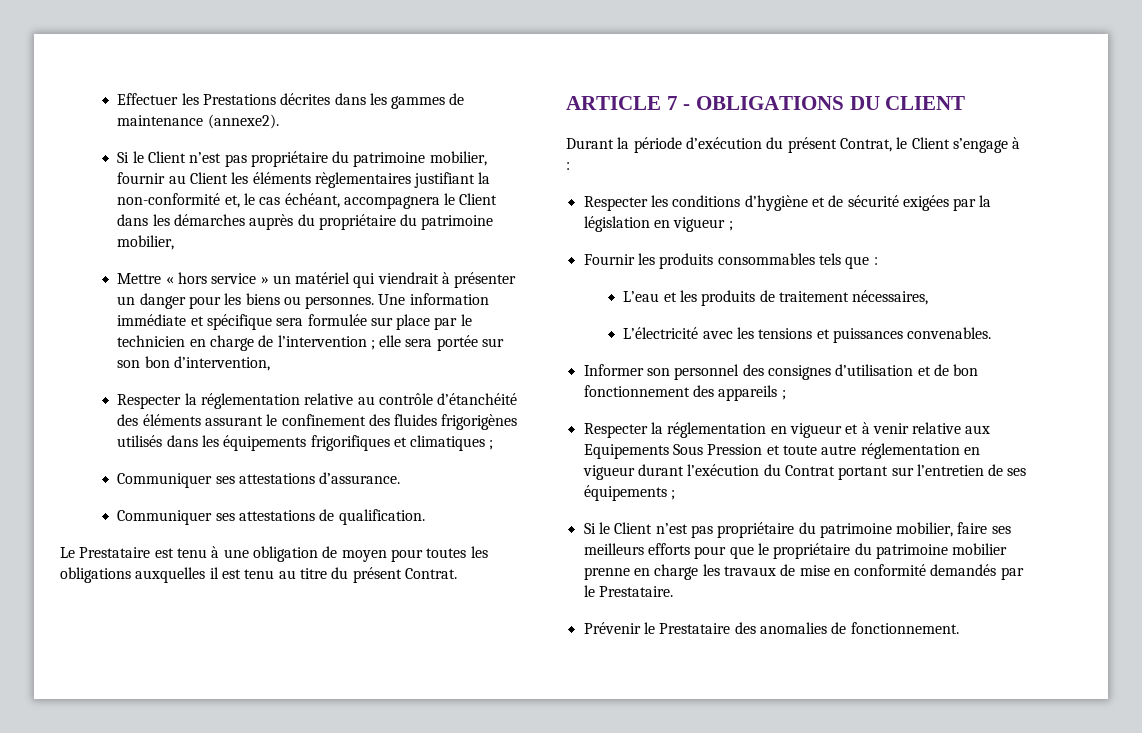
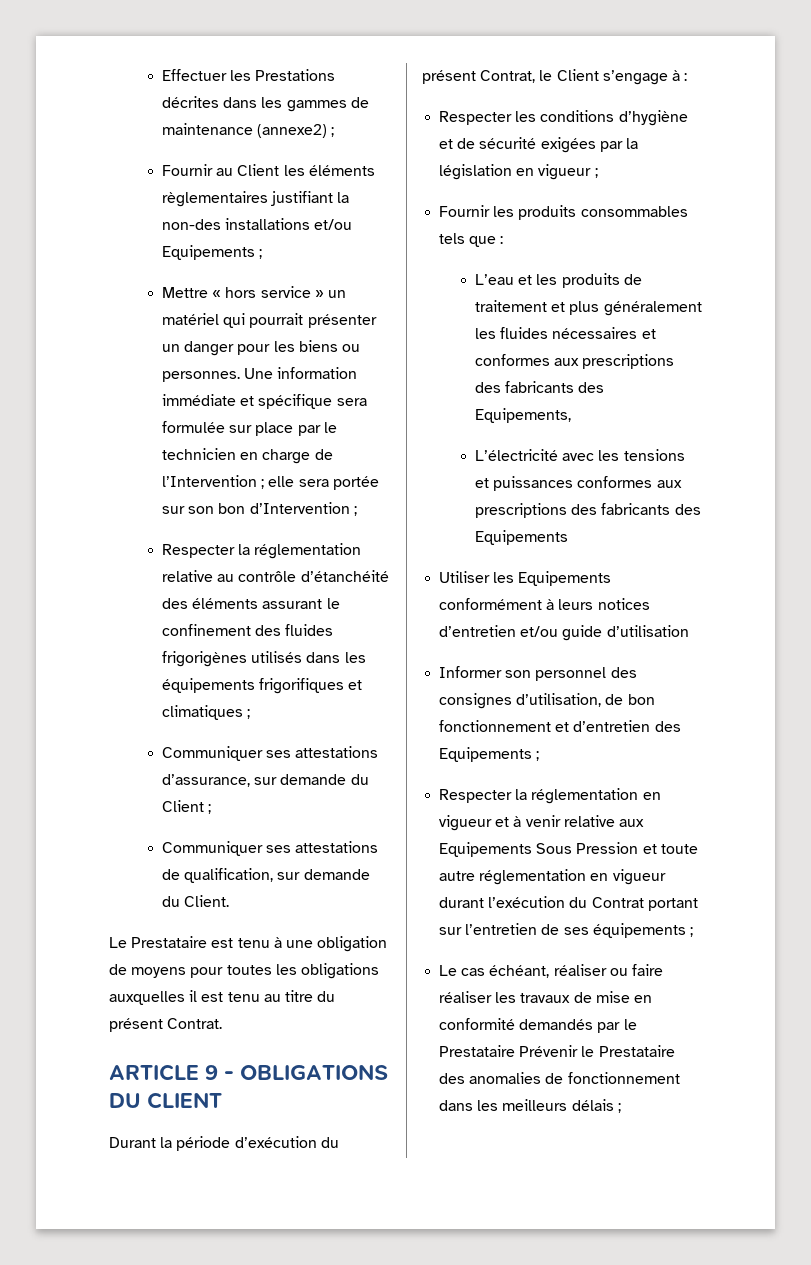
- Effectuer les Prestations décrites dans les gammes de maintenance (annexe2).
- Si le Client n’est pas propriétaire du patrimoine mobilier, fournir au Client les éléments règlementaires justifiant la non-conformité et, le cas échéant, accompagnera le Client dans les démarches auprès du propriétaire du patrimoine mobilier,
+ Effectuer les Prestations décrites dans les gammes de maintenance (annexe2) ;
+ Fournir au Client les éléments règlementaires justifiant la non-des installations et/ou Equipements ;
- Mettre « hors service » un matériel qui viendrait à présenter un danger pour les biens ou personnes.
+ Mettre « hors service » un matériel qui pourrait présenter un danger pour les biens ou personnes.
- Une information immédiate et spécifique sera formulée sur place par le technicien en charge de l’intervention ; elle sera portée sur son bon d’intervention,
+ Une information immédiate et spécifique sera formulée sur place par le technicien en charge de l’Intervention ; elle sera portée sur son bon d’Intervention ;
- Communiquer ses attestations d’assurance.
+ Communiquer ses attestations d’assurance, sur demande du Client ;
- Communiquer ses attestations de qualification.
+ Communiquer ses attestations de qualification, sur demande du Client.
- Le Prestataire est tenu à une obligation de moyen pour toutes les obligations auxquelles il est tenu au titre du présent Contrat.
+ Le Prestataire est tenu à une obligation de moyens pour toutes les obligations auxquelles il est tenu au titre du présent Contrat.
- ARTICLE 7 - OBLIGATIONS DU CLIENT
+ ARTICLE 9 - OBLIGATIONS DU CLIENT
- L’eau et les produits de traitement nécessaires,
+ L’eau et les produits de traitement et plus généralement les fluides nécessaires et conformes aux prescriptions des fabricants des Equipements,
- L’électricité avec les tensions et puissances convenables.
+ L’électricité avec les tensions et puissances conformes aux prescriptions des fabricants des Equipements
+ Utiliser les Equipements conformément à leurs notices d’entretien et/ou guide d’utilisation
- Informer son personnel des consignes d’utilisation et de bon fonctionnement des appareils ;
+ Informer son personnel des consignes d’utilisation, de bon fonctionnement et d’entretien des Equipements ;
- Si le Client n’est pas propriétaire du patrimoine mobilier, faire ses meilleurs efforts pour que le propriétaire du patrimoine mobilier prenne en charge les travaux de mise en conformité demandés par le Prestataire.
- Prévenir le Prestataire des anomalies de fonctionnement.
+ Le cas échéant, réaliser ou faire réaliser les travaux de mise en conformité demandés par le Prestataire Prévenir le Prestataire des anomalies de fonctionnement dans les meilleurs délais ;

